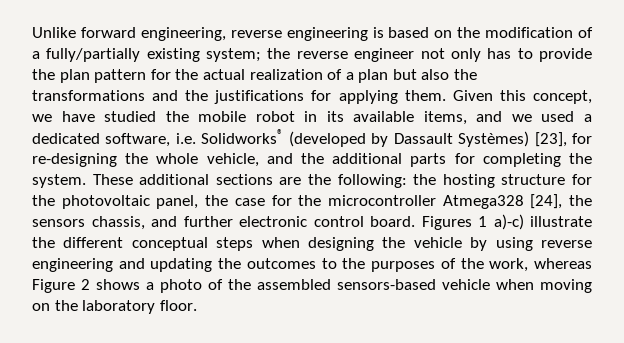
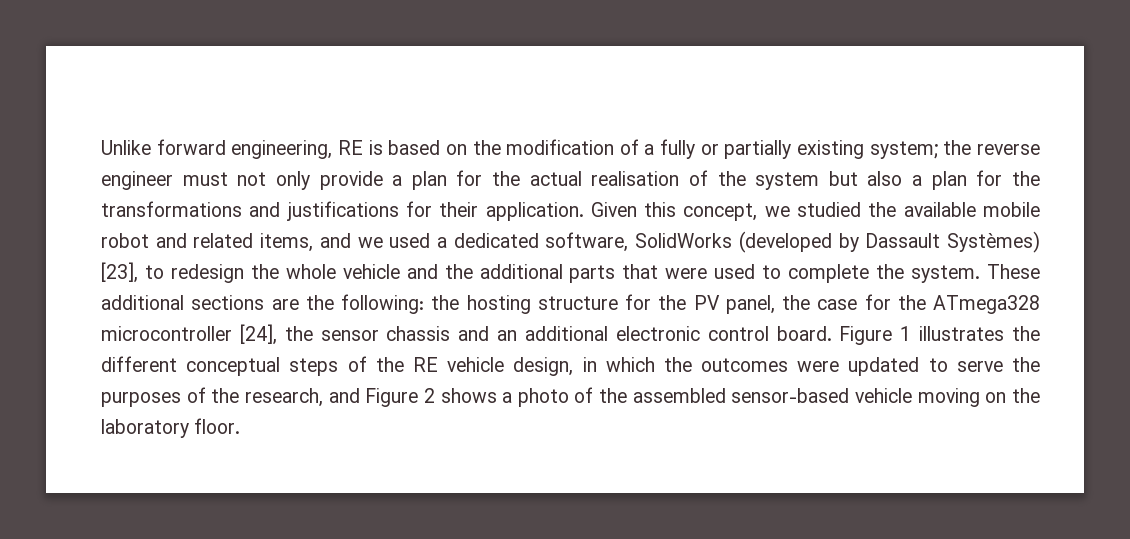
- Unlike forward engineering, reverse engineering is based on the modification of a fully/partially existing system; the reverse engineer not only has to provide the plan pattern for the actual realization of a plan but also the transformations and the justifications for applying them.
+ Unlike forward engineering, RE is based on the modification of a fully or partially existing system; the reverse engineer must not only provide a plan for the actual realisation of the system but also a plan for the transformations and justifications for their application.
- Given this concept, we have studied the mobile robot in its available items, and we used a dedicated software, i.e. Solidworks® (developed by Dassault Systèmes) [23], for re-designing the whole vehicle, and the additional parts for completing the system.
+ Given this concept, we studied the available mobile robot and related items, and we used a dedicated software, SolidWorks (developed by Dassault Systèmes) [23], to redesign the whole vehicle and the additional parts that were used to complete the system.
- These additional sections are the following: the hosting structure for the photovoltaic panel, the case for the microcontroller Atmega328 [24], the sensors chassis, and further electronic control board. Figures 1 a)-c) illustrate the different conceptual steps when designing the vehicle by using reverse engineering and updating the outcomes to the purposes of the work, whereas Figure 2 shows a photo of the assembled sensors-based vehicle when moving on the laboratory floor.
+ These additional sections are the following: the hosting structure for the PV panel, the case for the ATmega328 microcontroller [24], the sensor chassis and an additional electronic control board. Figure 1 illustrates the different conceptual steps of the RE vehicle design, in which the outcomes were updated to serve the purposes of the research, and Figure 2 shows a photo of the assembled sensor-based vehicle moving on the laboratory floor.

